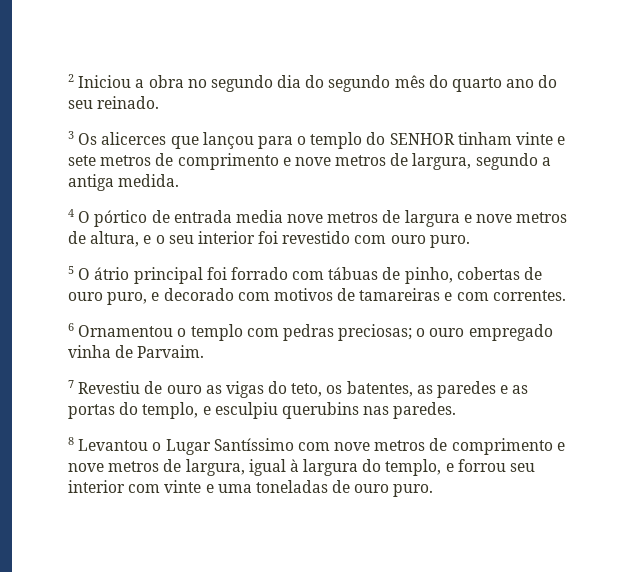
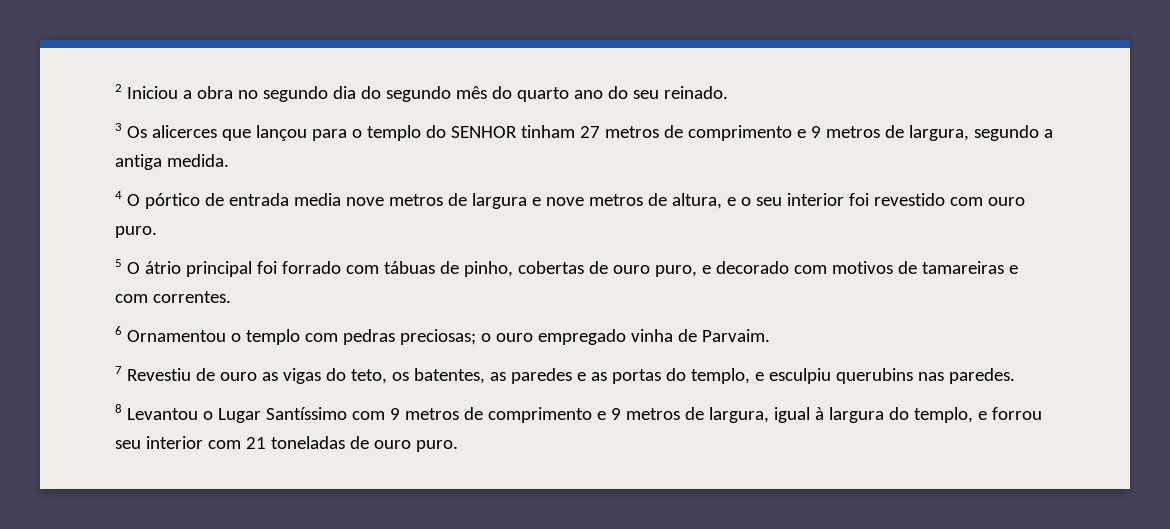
- 3 Os alicerces que lançou para o templo do SENHOR tinham vinte e sete metros de comprimento e nove metros de largura, segundo a antiga medida.
+ 3 Os alicerces que lançou para o templo do SENHOR tinham 27 metros de comprimento e 9 metros de largura, segundo a antiga medida.
- 8 Levantou o Lugar Santíssimo com nove metros de comprimento e nove metros de largura, igual à largura do templo, e forrou seu interior com vinte e uma toneladas de ouro puro.
+ 8 Levantou o Lugar Santíssimo com 9 metros de comprimento e 9 metros de largura, igual à largura do templo, e forrou seu interior com 21 toneladas de ouro puro.

